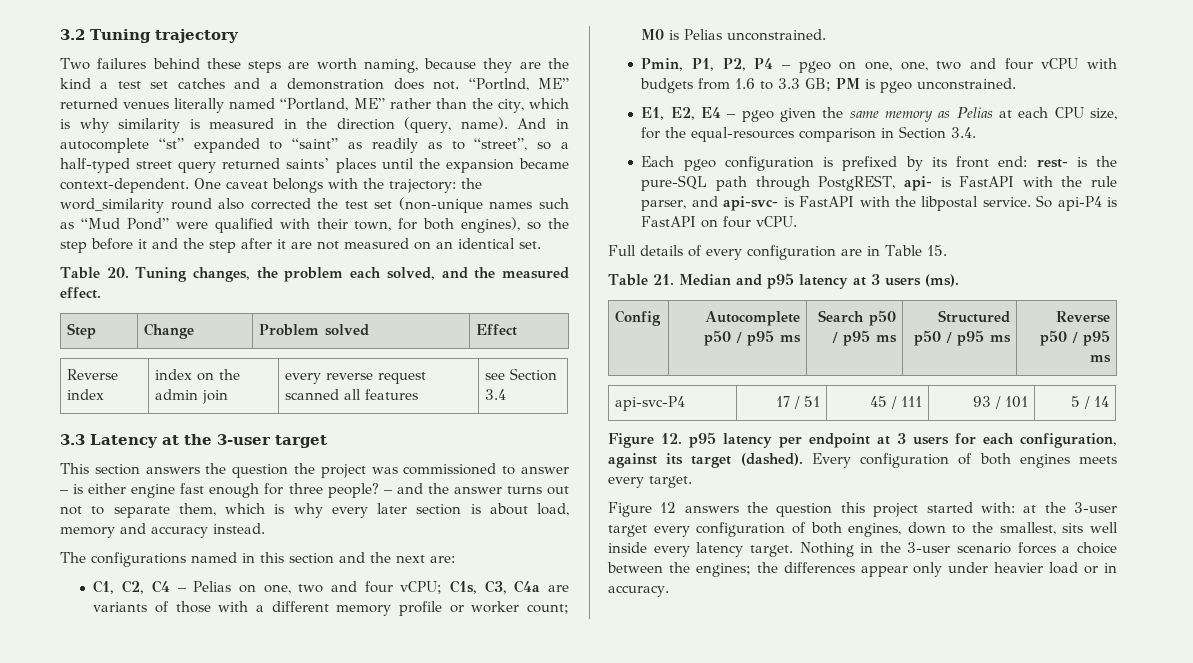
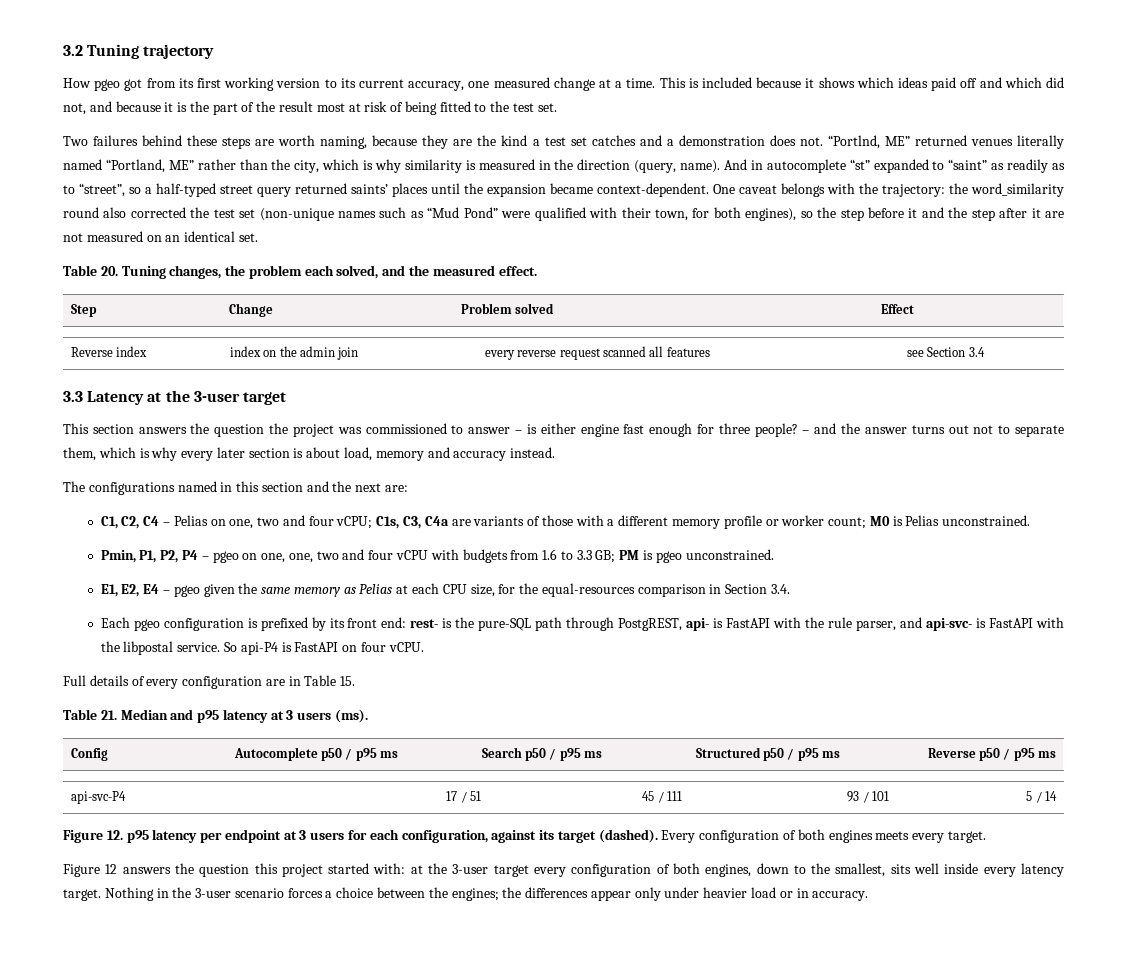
+ How pgeo got from its first working version to its current accuracy, one measured change at a time. This is included because it shows which ideas paid off and which did not, and because it is the part of the result most at risk of being fitted to the test set.

